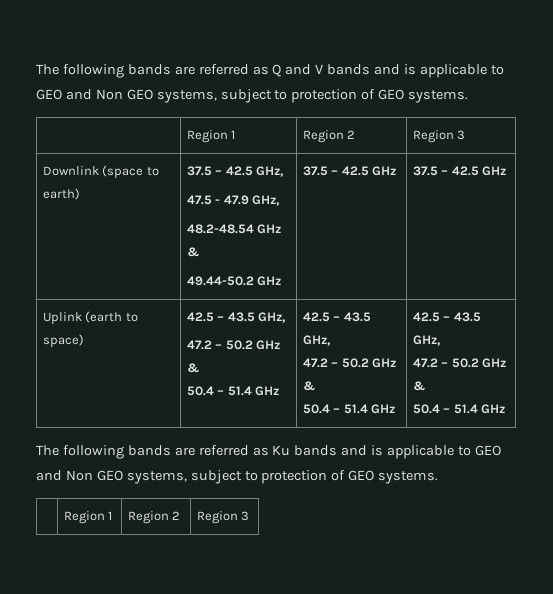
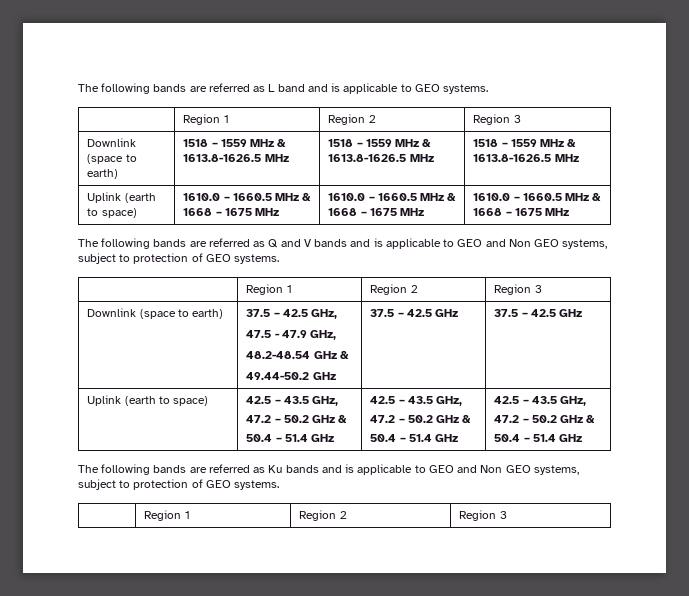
+ The following bands are referred as L band and is applicable to GEO systems.
+ | Region 1 | Region 2 | Region 3
+ Downlink (space to earth) | 1518 – 1559 MHz & 1613.8-1626.5 MHz | 1518 – 1559 MHz & 1613.8-1626.5 MHz | 1518 – 1559 MHz & 1613.8-1626.5 MHz
+ Uplink (earth to space) | 1610.0 – 1660.5 MHz & 1668 – 1675 MHz | 1610.0 – 1660.5 MHz & 1668 – 1675 MHz | 1610.0 – 1660.5 MHz & 1668 – 1675 MHz

